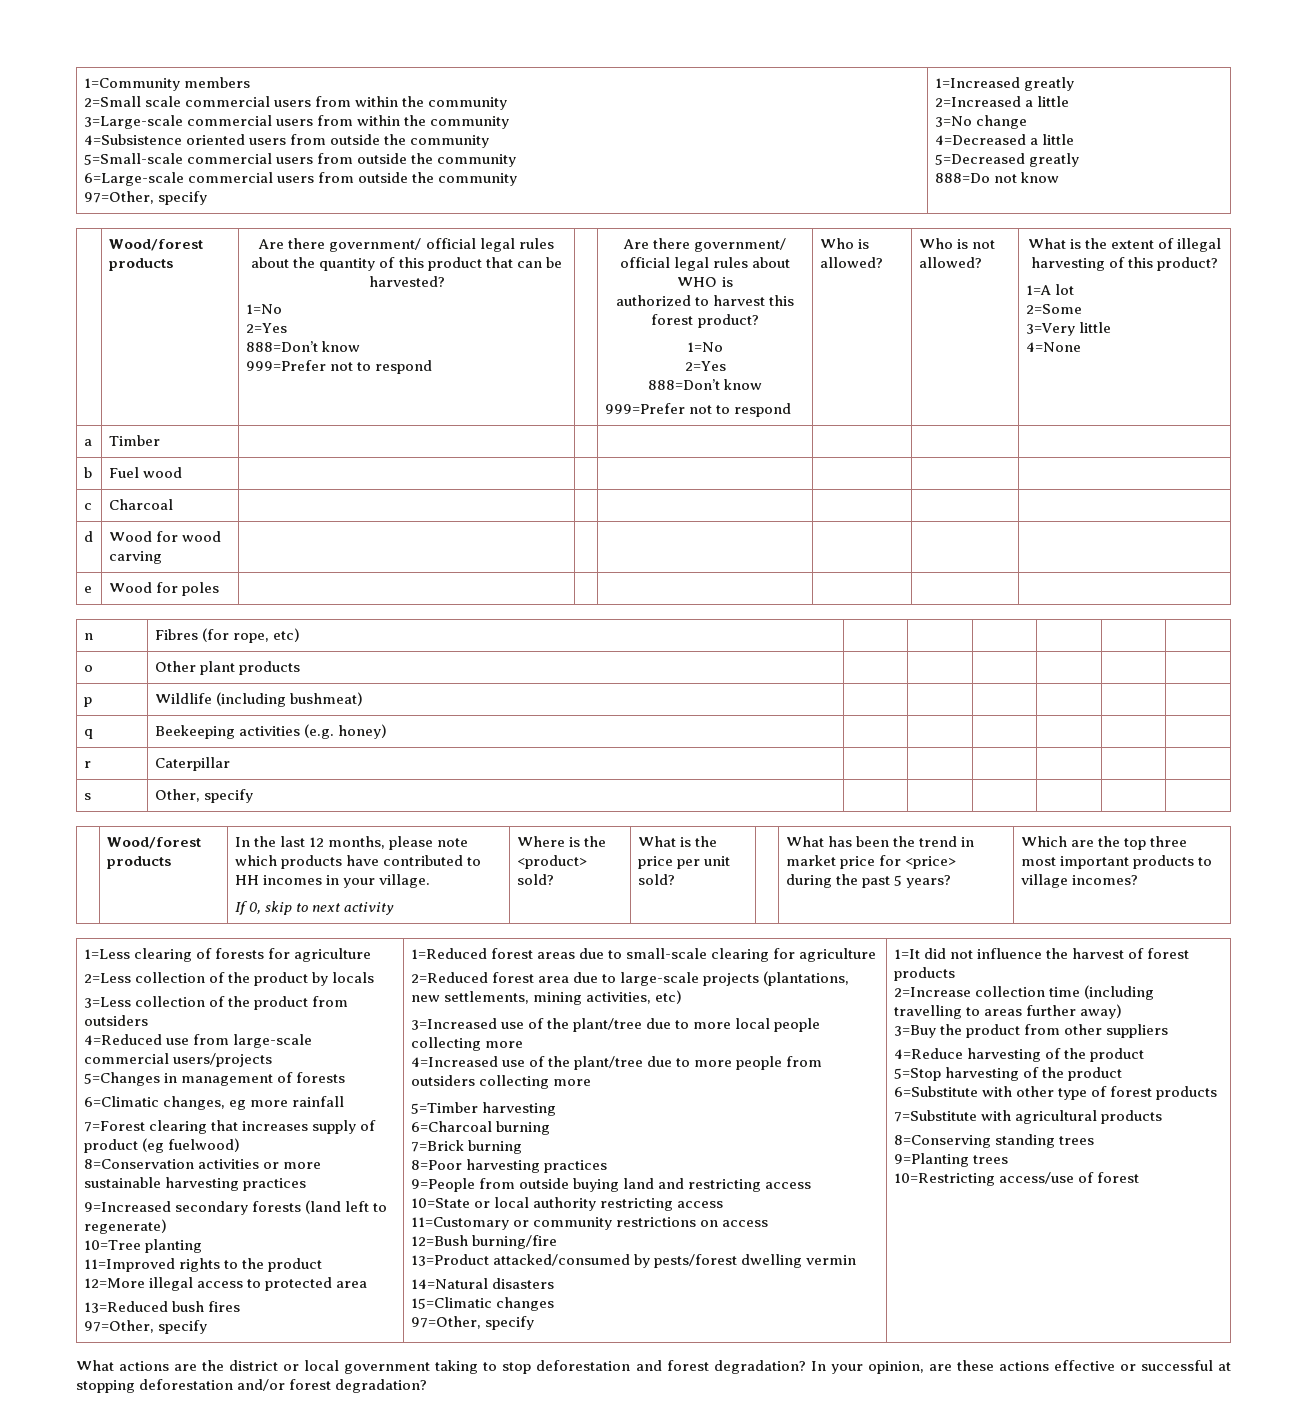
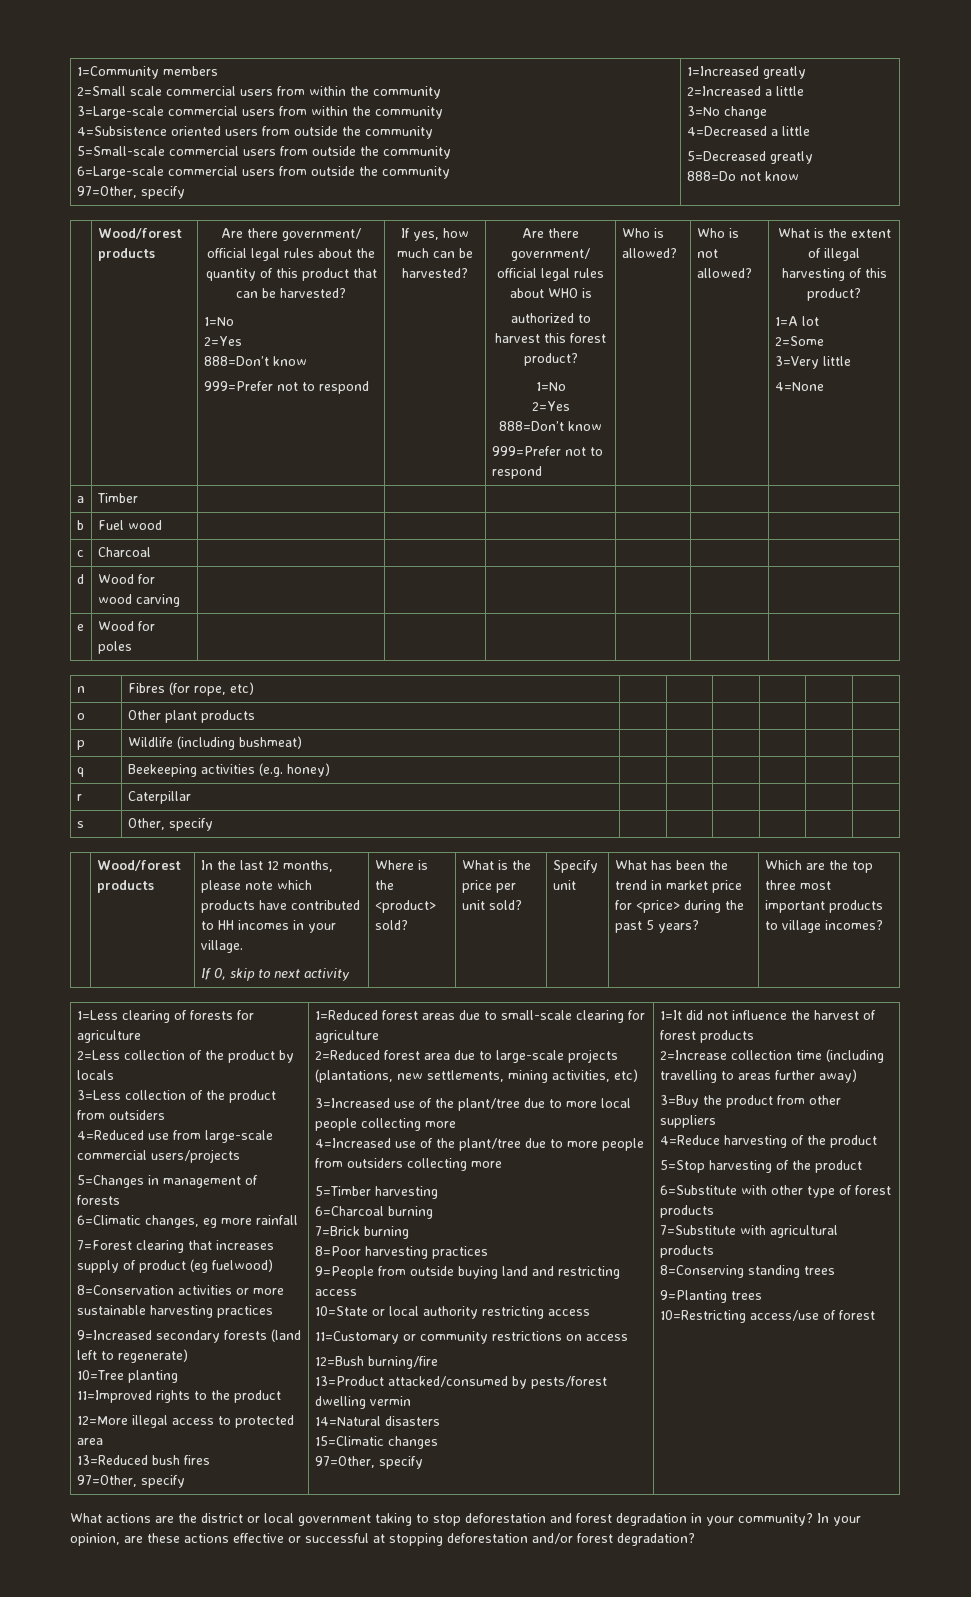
+ If yes, how much can be harvested?
+ Specify unit
- What actions are the district or local government taking to stop deforestation and forest degradation?
+ What actions are the district or local government taking to stop deforestation and forest degradation in your community?

